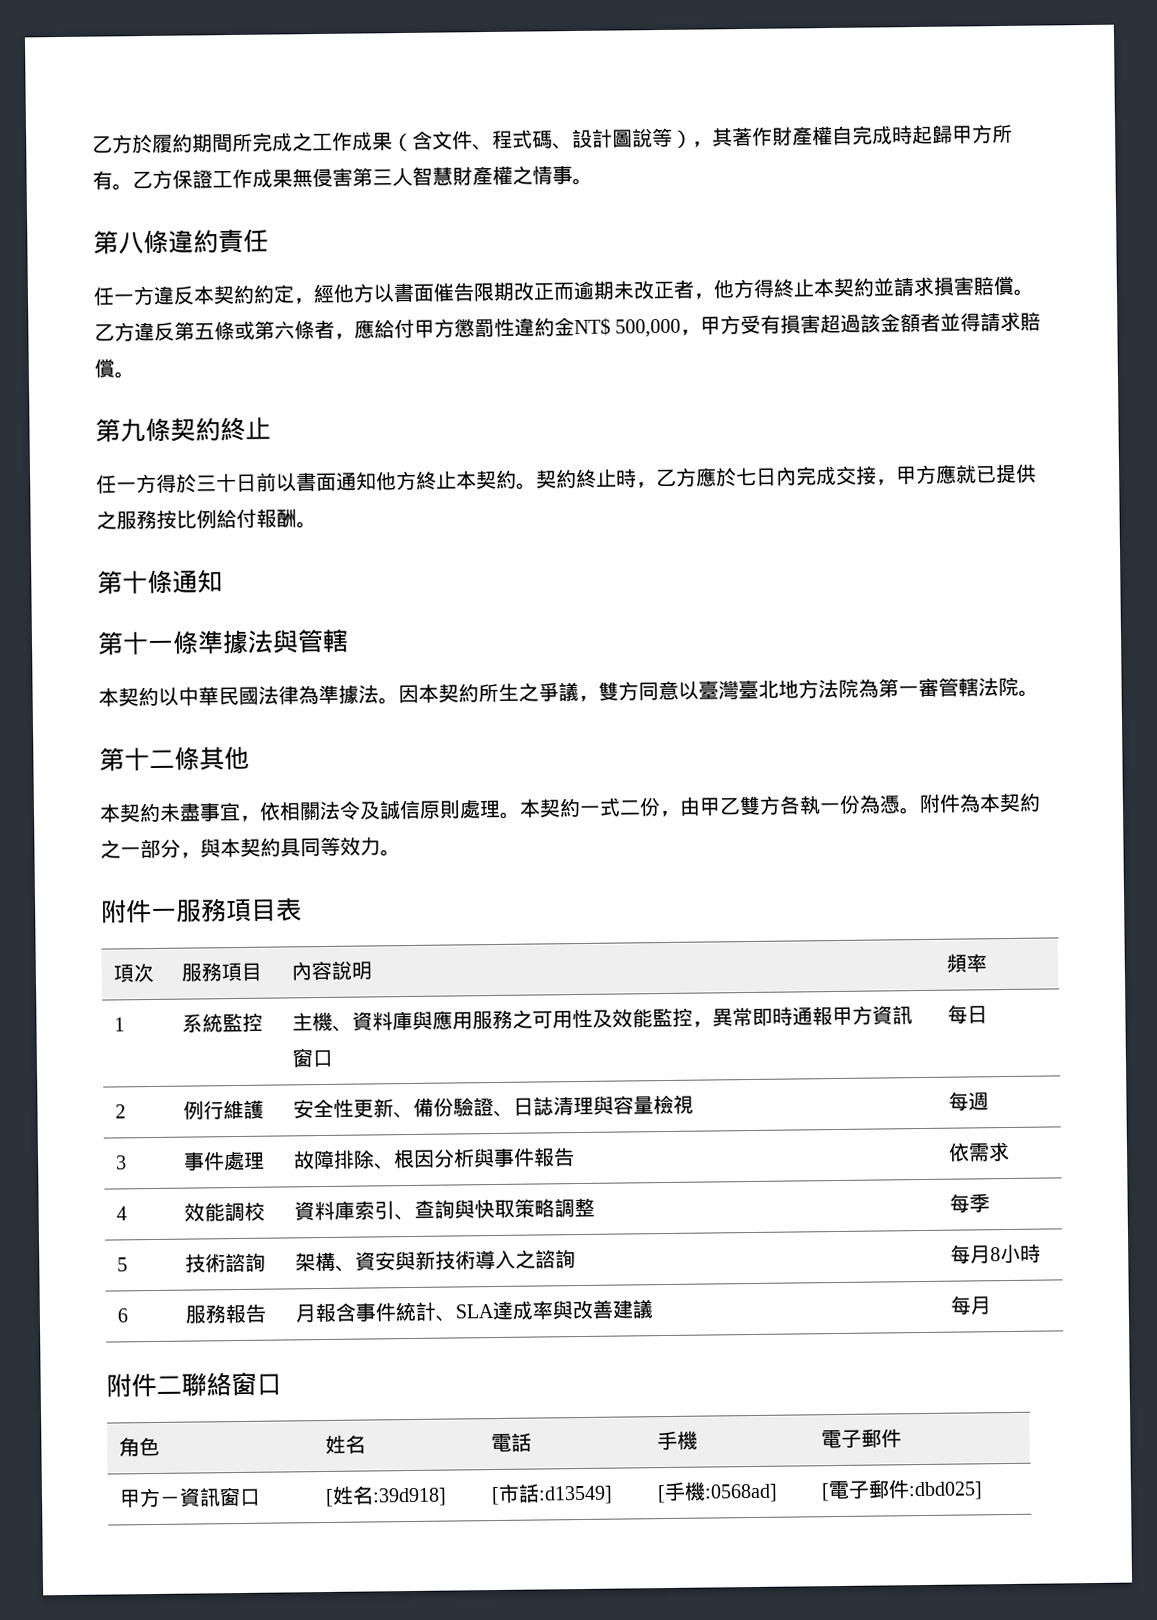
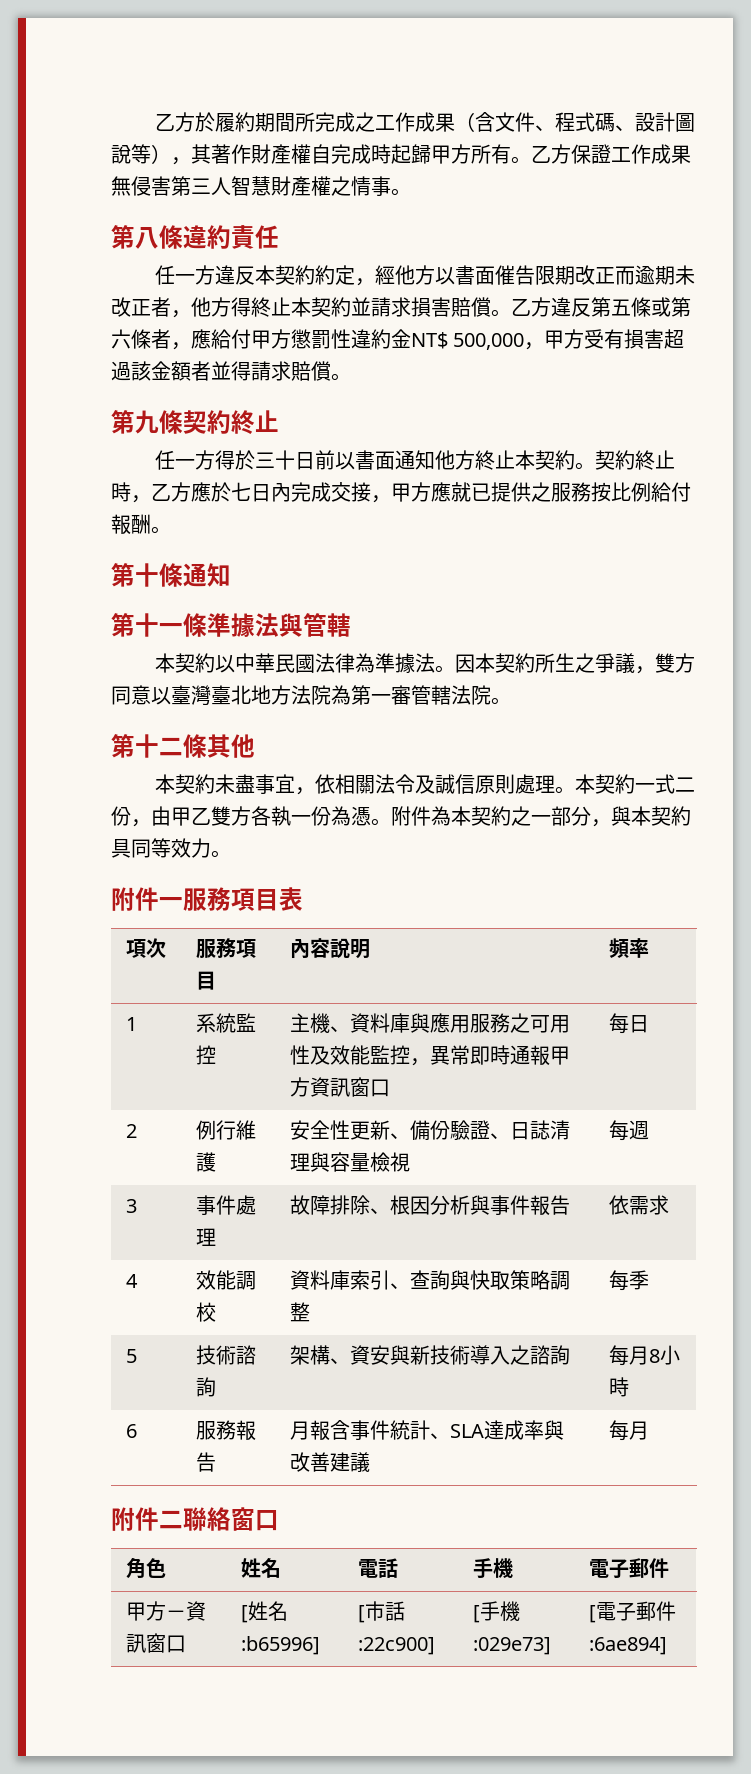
- 甲方－資訊窗口 | [姓名:39d918] | [市話:d13549] | [手機:0568ad] | [電子郵件:dbd025]
+ 甲方－資訊窗口 | [姓名:b65996] | [市話:22c900] | [手機:029e73] | [電子郵件:6ae894]

